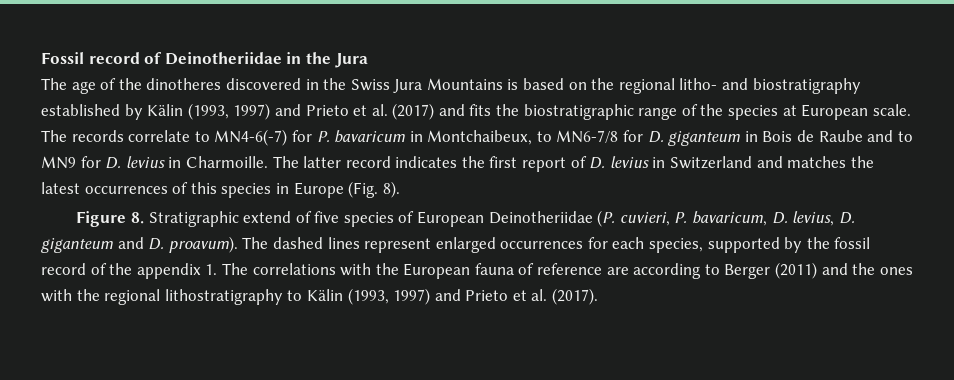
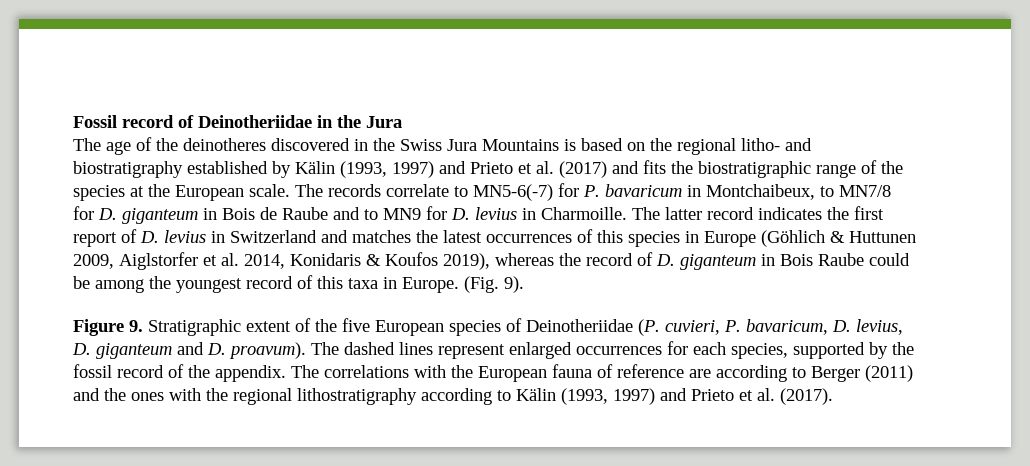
- The age of the dinotheres discovered in the Swiss Jura Mountains is based on the regional litho- and biostratigraphy established by Kälin (1993, 1997) and Prieto et al. (2017) and fits the biostratigraphic range of the species at European scale.
+ The age of the deinotheres discovered in the Swiss Jura Mountains is based on the regional litho- and biostratigraphy established by Kälin (1993, 1997) and Prieto et al. (2017) and fits the biostratigraphic range of the species at the European scale.
- The records correlate to MN4-6(-7) for P. bavaricum in Montchaibeux, to MN6-7/8 for D. giganteum in Bois de Raube and to MN9 for D. levius in Charmoille.
+ The records correlate to MN5-6(-7) for P. bavaricum in Montchaibeux, to MN7/8 for D. giganteum in Bois de Raube and to MN9 for D. levius in Charmoille.
- The latter record indicates the first report of D. levius in Switzerland and matches the latest occurrences of this species in Europe (Fig. 8).
- Figure 8. Stratigraphic extend of five species of European Deinotheriidae (P. cuvieri, P. bavaricum, D. levius, D. giganteum and D. proavum).
+ The latter record indicates the first report of D. levius in Switzerland and matches the latest occurrences of this species in Europe (Göhlich & Huttunen 2009, Aiglstorfer et al. 2014, Konidaris & Koufos 2019), whereas the record of D. giganteum in Bois Raube could be among the youngest record of this taxa in Europe. (Fig. 9).
+ Figure 9. Stratigraphic extent of the five European species of Deinotheriidae (P. cuvieri, P. bavaricum, D. levius, D. giganteum and D. proavum).
- The dashed lines represent enlarged occurrences for each species, supported by the fossil record of the appendix 1. The correlations with the European fauna of reference are according to Berger (2011) and the ones with the regional lithostratigraphy to Kälin (1993, 1997) and Prieto et al. (2017).
+ The dashed lines represent enlarged occurrences for each species, supported by the fossil record of the appendix. The correlations with the European fauna of reference are according to Berger (2011) and the ones with the regional lithostratigraphy according to Kälin (1993, 1997) and Prieto et al. (2017).

